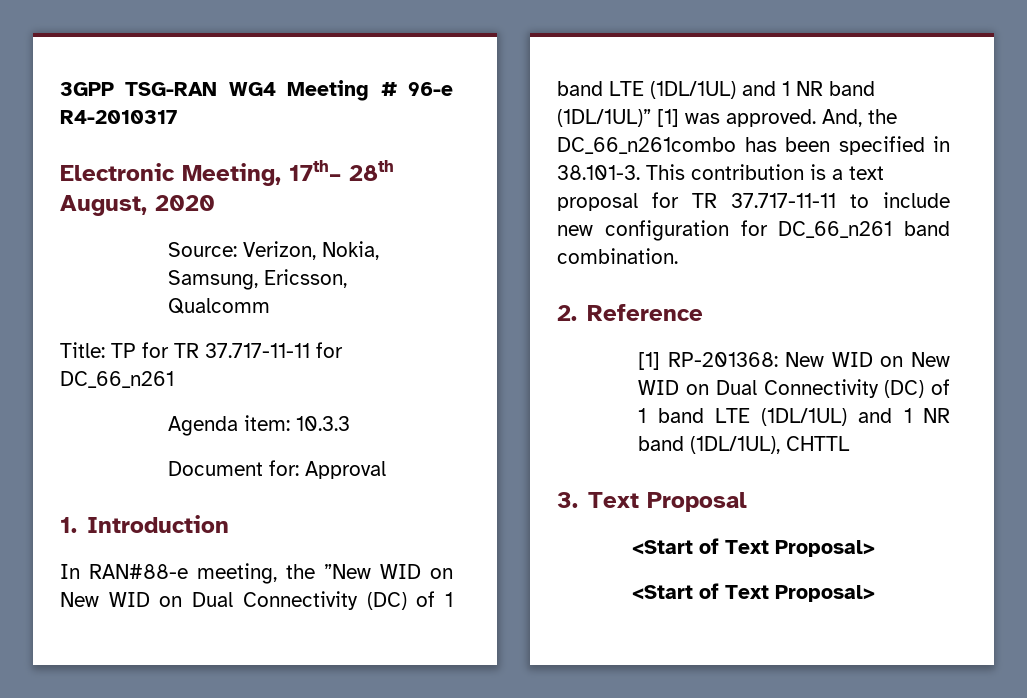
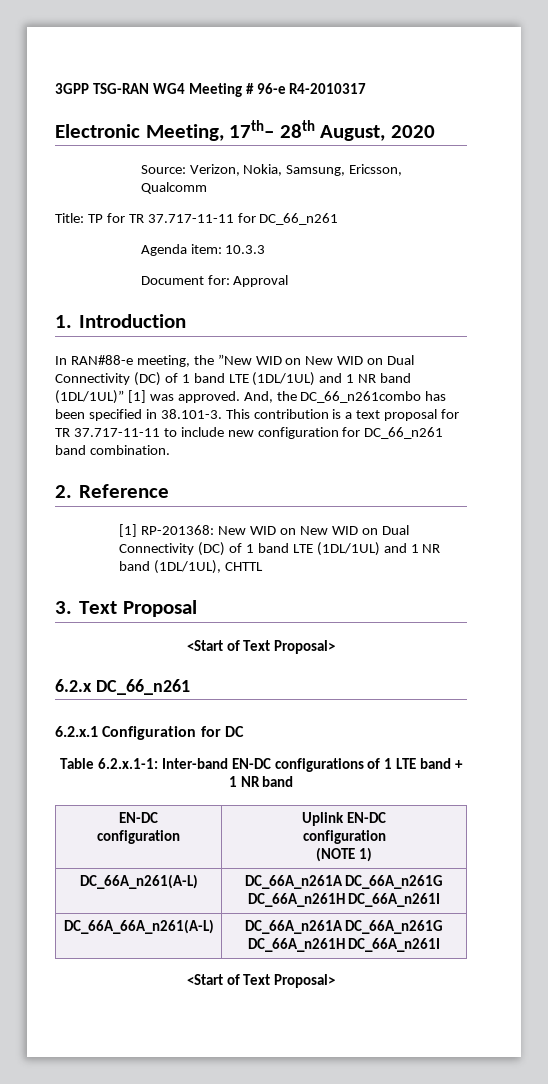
+ 6.2.x DC_66_n261
+ 6.2.x.1 Configuration for DC
+ Table 6.2.x.1-1: Inter-band EN-DC configurations of 1 LTE band + 1 NR band
+ EN-DC
+ configuration | Uplink EN-DC
+ configuration
+ (NOTE 1)
+ DC_66A_n261(A-L) | DC_66A_n261A DC_66A_n261G DC_66A_n261H DC_66A_n261I
+ DC_66A_66A_n261(A-L) | DC_66A_n261A DC_66A_n261G DC_66A_n261H DC_66A_n261I

